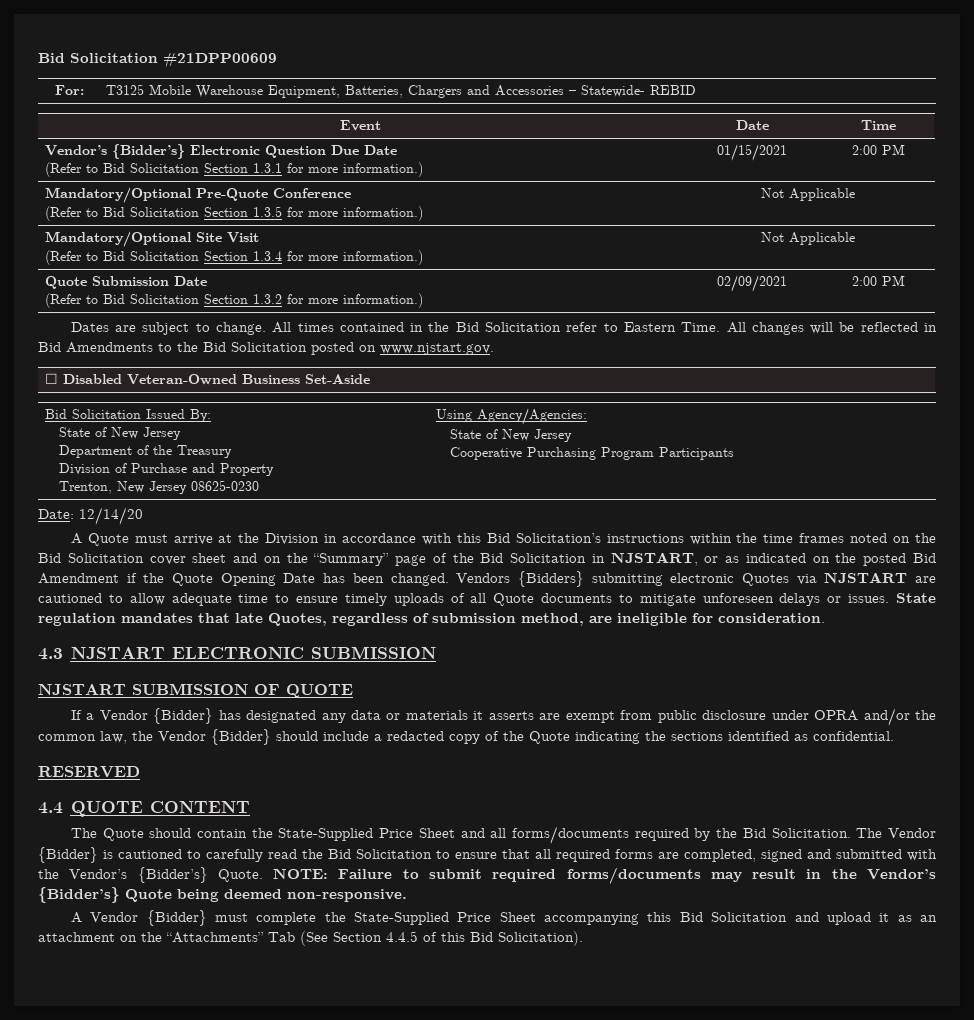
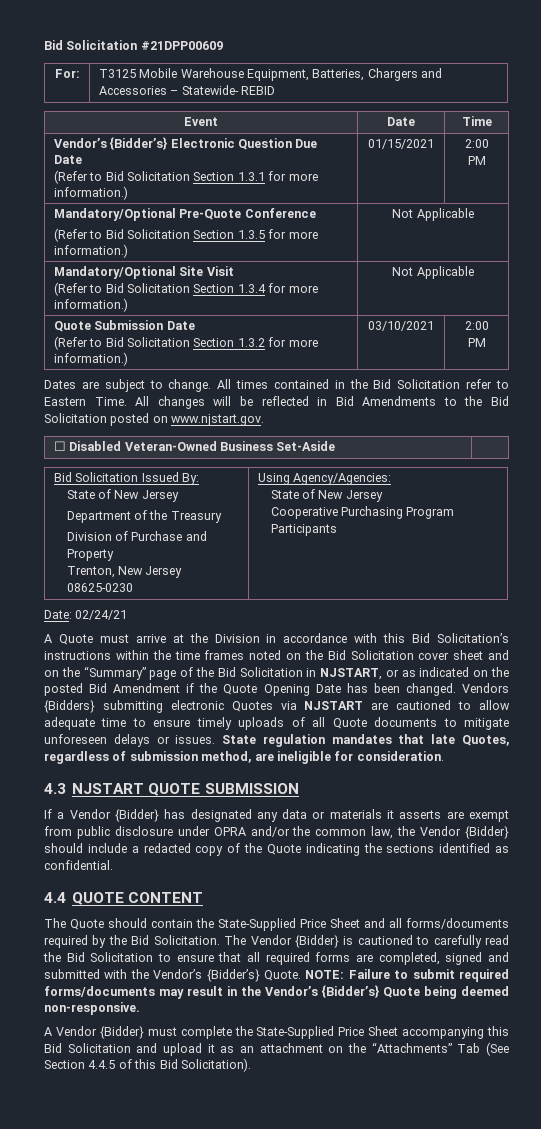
  Quote Submission Date
- (Refer to Bid Solicitation Section 1.3.2 for more information.) | 02/09/2021 | 2:00 PM
+ (Refer to Bid Solicitation Section 1.3.2 for more information.) | 03/10/2021 | 2:00 PM
- Date: 12/14/20
+ Date: 02/24/21
- 4.3 NJSTART ELECTRONIC SUBMISSION
- NJSTART SUBMISSION OF QUOTE
+ 4.3 NJSTART QUOTE SUBMISSION
- RESERVED

